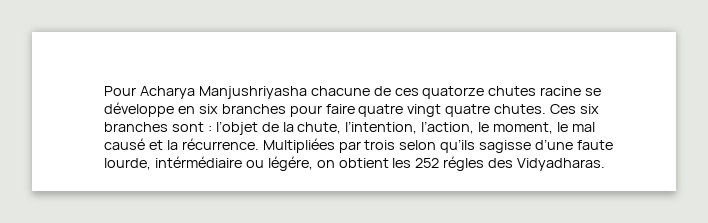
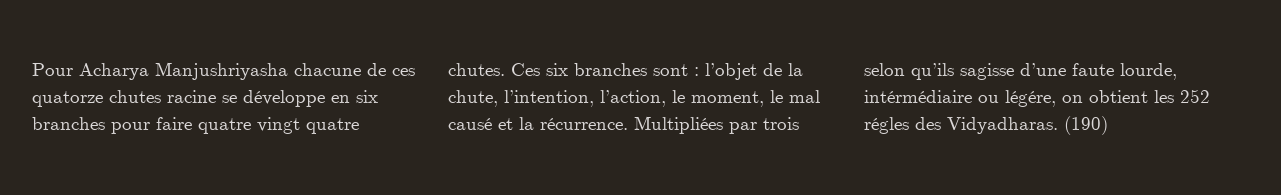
+ (190)

